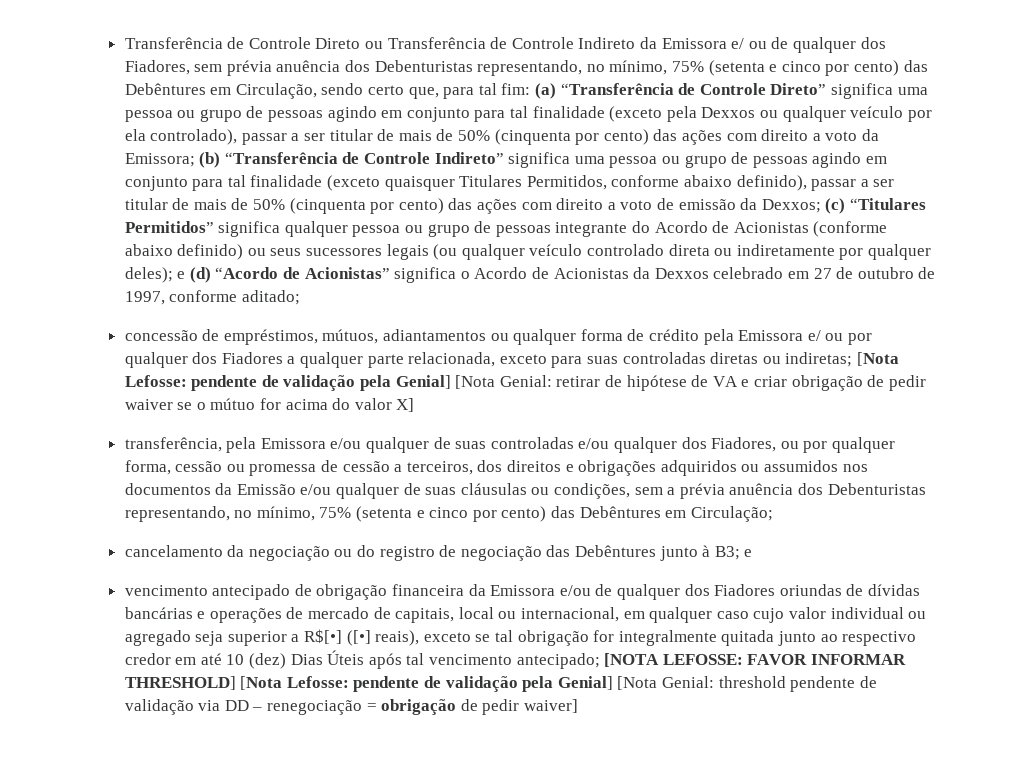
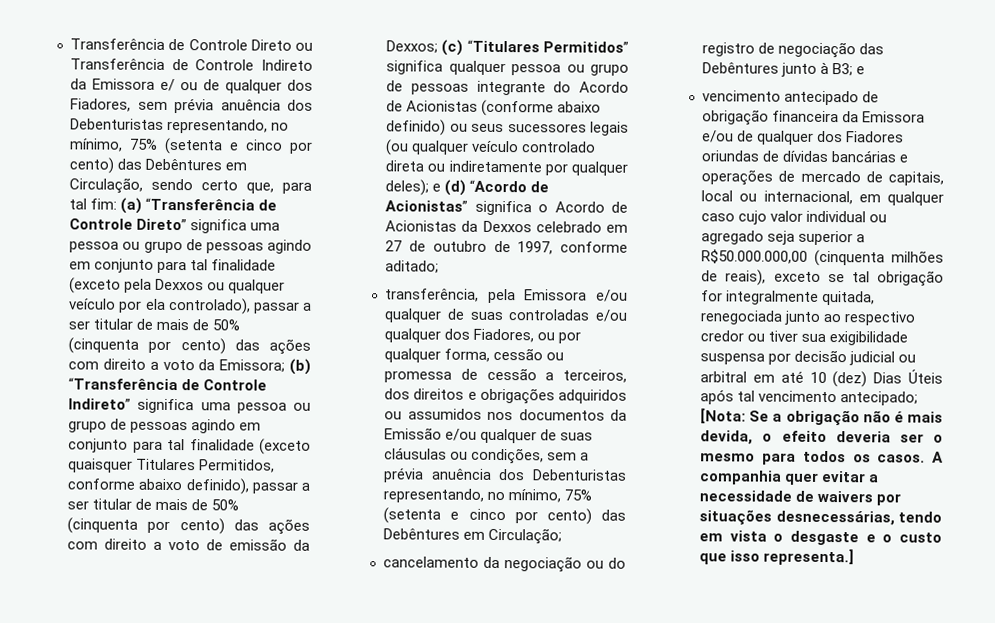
- concessão de empréstimos, mútuos, adiantamentos ou qualquer forma de crédito pela Emissora e/ ou por qualquer dos Fiadores a qualquer parte relacionada, exceto para suas controladas diretas ou indiretas; [Nota Lefosse: pendente de validação pela Genial] [Nota Genial: retirar de hipótese de VA e criar obrigação de pedir waiver se o mútuo for acima do valor X]
- vencimento antecipado de obrigação financeira da Emissora e/ou de qualquer dos Fiadores oriundas de dívidas bancárias e operações de mercado de capitais, local ou internacional, em qualquer caso cujo valor individual ou agregado seja superior a R$[•] ([•] reais), exceto se tal obrigação for integralmente quitada junto ao respectivo credor em até 10 (dez) Dias Úteis após tal vencimento antecipado; [NOTA LEFOSSE: FAVOR INFORMAR THRESHOLD] [Nota Lefosse: pendente de validação pela Genial] [Nota Genial: threshold pendente de validação via DD – renegociação = obrigação de pedir waiver]
+ vencimento antecipado de obrigação financeira da Emissora e/ou de qualquer dos Fiadores oriundas de dívidas bancárias e operações de mercado de capitais, local ou internacional, em qualquer caso cujo valor individual ou agregado seja superior a R$50.000.000,00 (cinquenta milhões de reais), exceto se tal obrigação for integralmente quitada, renegociada junto ao respectivo credor ou tiver sua exigibilidade suspensa por decisão judicial ou arbitral em até 10 (dez) Dias Úteis após tal vencimento antecipado; [Nota: Se a obrigação não é mais devida, o efeito deveria ser o mesmo para todos os casos. A companhia quer evitar a necessidade de waivers por situações desnecessárias, tendo em vista o desgaste e o custo que isso representa.]

